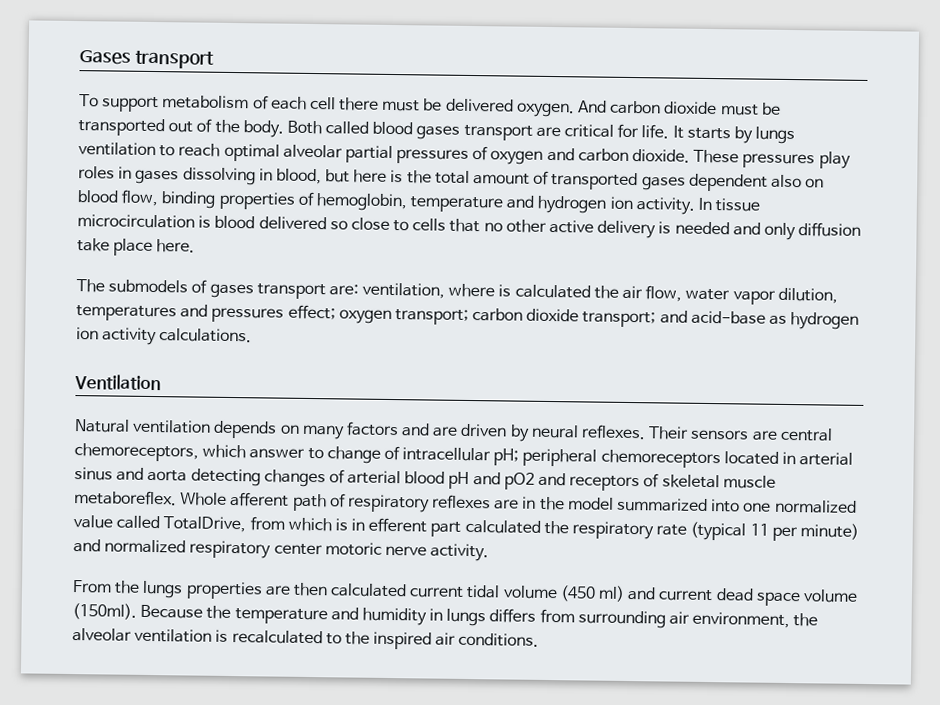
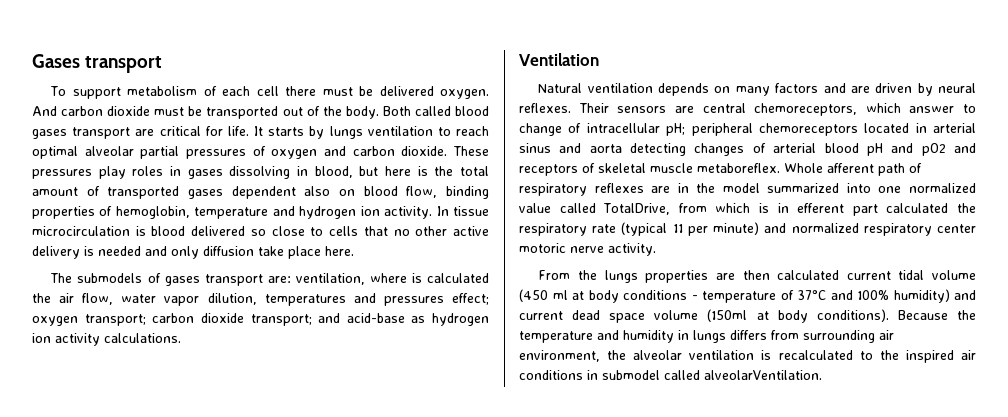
- From the lungs properties are then calculated current tidal volume (450 ml) and current dead space volume (150ml).
+ From the lungs properties are then calculated current tidal volume (450 ml at body conditions - temperature of 37°C and 100% humidity) and current dead space volume (150ml at body conditions).
- Because the temperature and humidity in lungs differs from surrounding air environment, the alveolar ventilation is recalculated to the inspired air conditions.
+ Because the temperature and humidity in lungs differs from surrounding air environment, the alveolar ventilation is recalculated to the inspired air conditions in submodel called alveolarVentilation.

